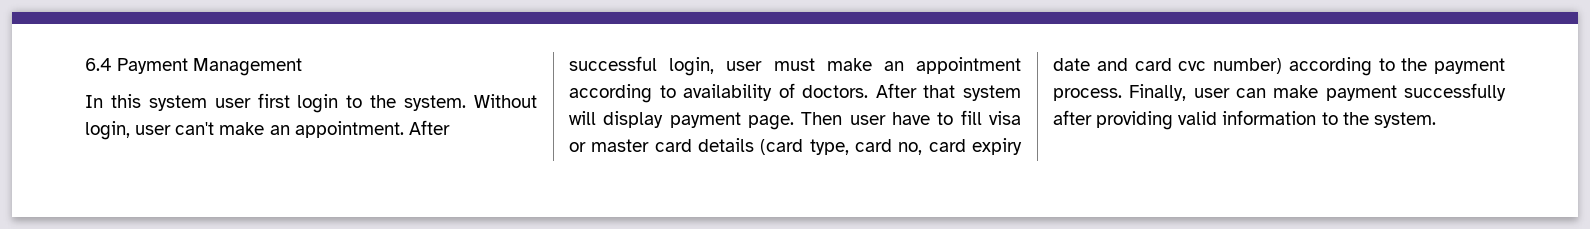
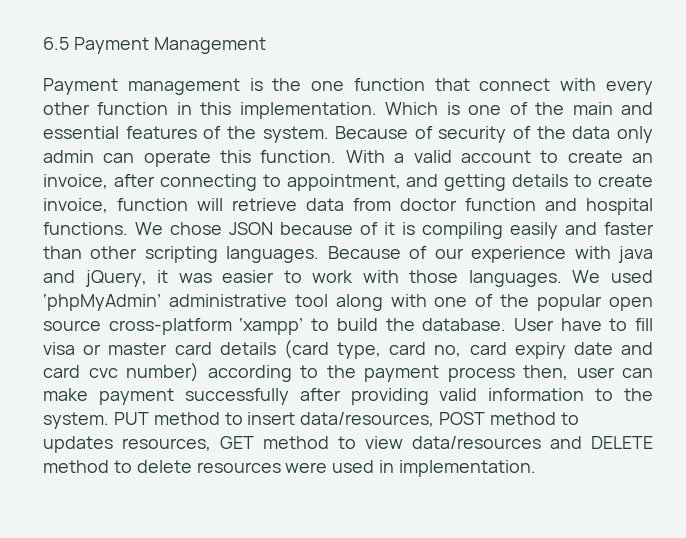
- 6.4 Payment Management
+ 6.5 Payment Management
- In this system user first login to the system. Without login, user can't make an appointment. After successful login, user must make an appointment according to availability of doctors. After that system will display payment page. Then user have to fill visa or master card details (card type, card no, card expiry date and card cvc number) according to the payment process. Finally, user can make payment successfully after providing valid information to the system.
+ Payment management is the one function that connect with every other function in this implementation. Which is one of the main and essential features of the system. Because of security of the data only admin can operate this function. With a valid account to create an invoice, after connecting to appointment, and getting details to create invoice, function will retrieve data from doctor function and hospital functions. We chose JSON because of it is compiling easily and faster than other scripting languages. Because of our experience with java and jQuery, it was easier to work with those languages. We used ‘phpMyAdmin’ administrative tool along with one of the popular open source cross-platform ‘xampp’ to build the database. User have to fill visa or master card details (card type, card no, card expiry date and card cvc number) according to the payment process then, user can make payment successfully after providing valid information to the system.
+ PUT method to insert data/resources, POST method to updates resources, GET method to view data/resources and DELETE method to delete resources were used in implementation.

